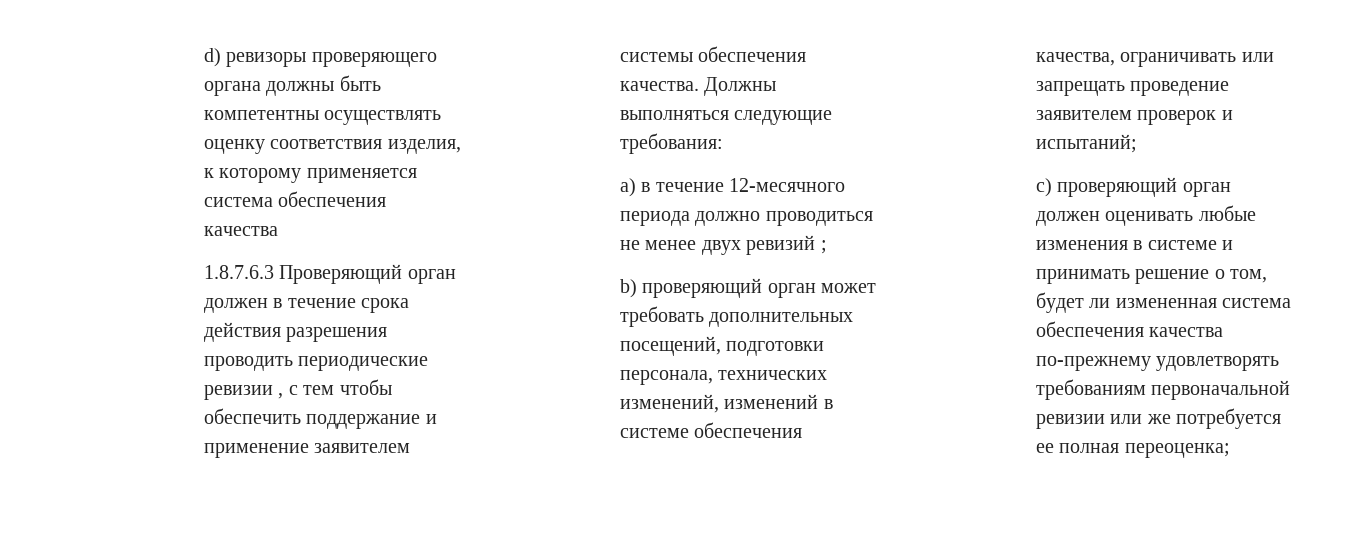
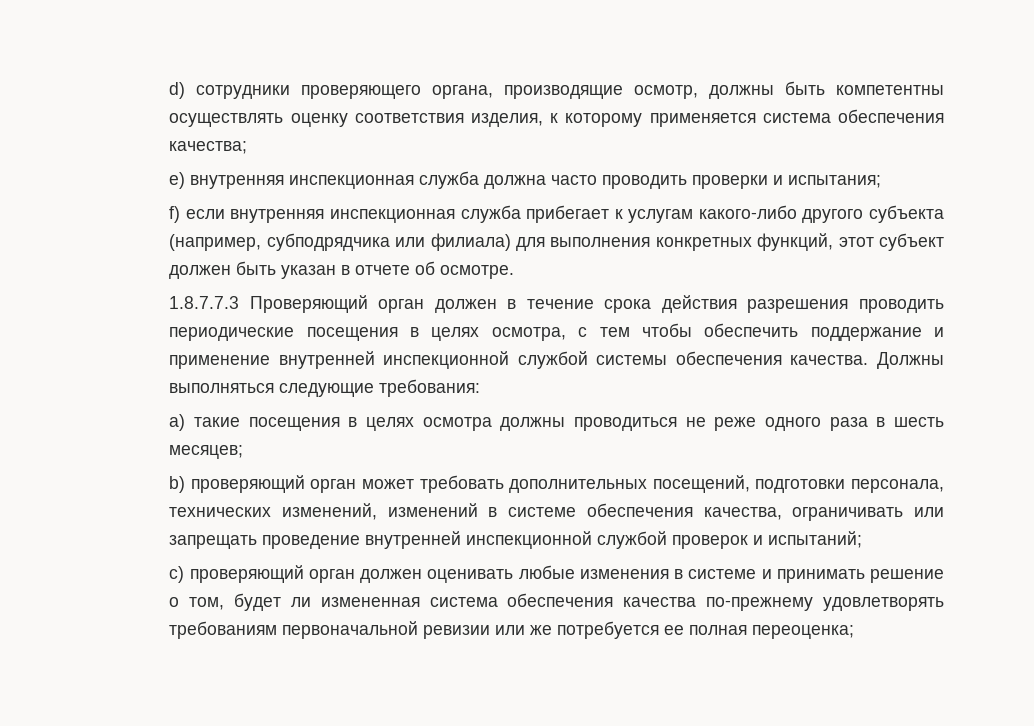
- d) ревизоры проверяющего органа должны быть компетентны осуществлять оценку соответствия изделия, к которому применяется система обеспечения качества
- 1.8.7.6.3 Проверяющий орган должен в течение срока действия разрешения проводить периодические ревизии , с тем чтобы обеспечить поддержание и применение заявителем системы обеспечения качества.
+ d) сотрудники проверяющего органа, производящие осмотр, должны быть компетентны осуществлять оценку соответствия изделия, к которому применяется система обеспечения качества;
+ e) внутренняя инспекционная служба должна часто проводить проверки и испытания;
+ f) если внутренняя инспекционная служба прибегает к услугам какого-либо другого субъекта (например, субподрядчика или филиала) для выполнения конкретных функций, этот субъект должен быть указан в отчете об осмотре.
+ 1.8.7.7.3 Проверяющий орган должен в течение срока действия разрешения проводить периодические посещения в целях осмотра, с тем чтобы обеспечить поддержание и применение внутренней инспекционной службой системы обеспечения качества.
- a) в течение 12-месячного периода должно проводиться не менее двух ревизий ;
+ a) такие посещения в целях осмотра должны проводиться не реже одного раза в шесть месяцев;
- b) проверяющий орган может требовать дополнительных посещений, подготовки персонала, технических изменений, изменений в системе обеспечения качества, ограничивать или запрещать проведение заявителем проверок и испытаний;
+ b) проверяющий орган может требовать дополнительных посещений, подготовки персонала, технических изменений, изменений в системе обеспечения качества, ограничивать или запрещать проведение внутренней инспекционной службой проверок и испытаний;

